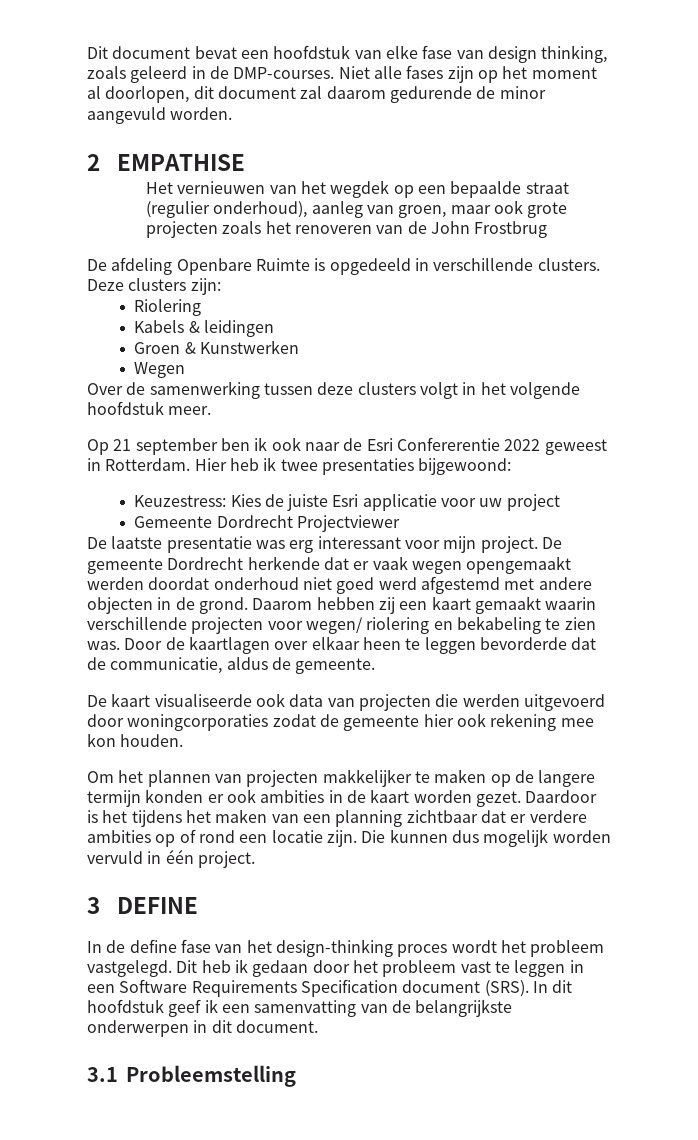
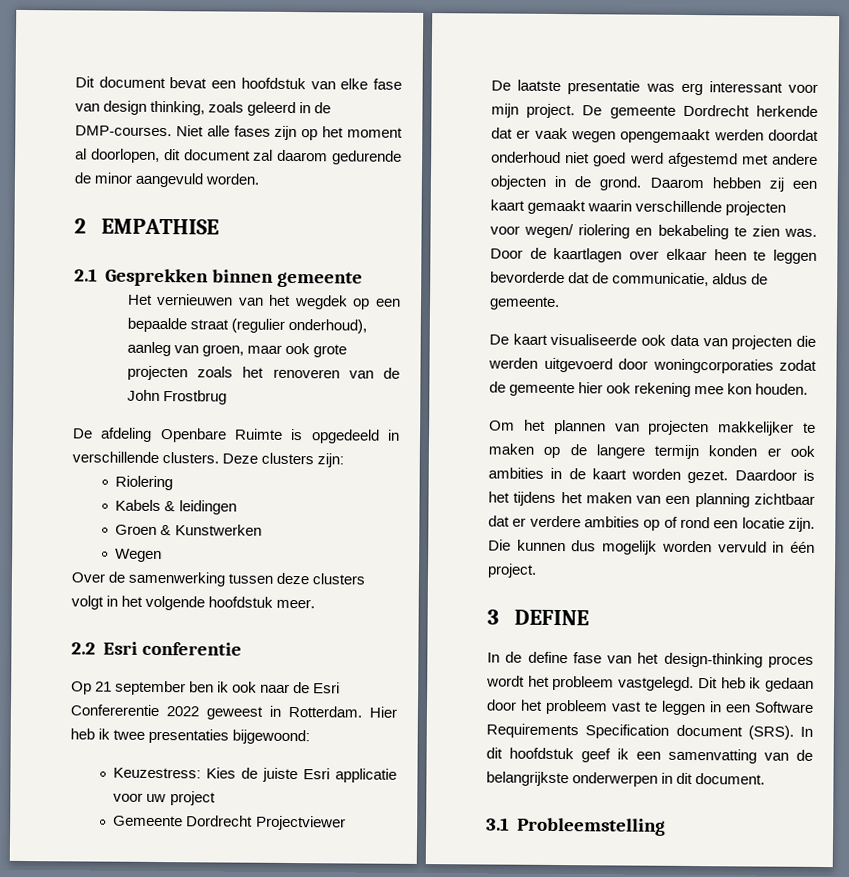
+ 2.1 Gesprekken binnen gemeente
+ 2.2 Esri conferentie

